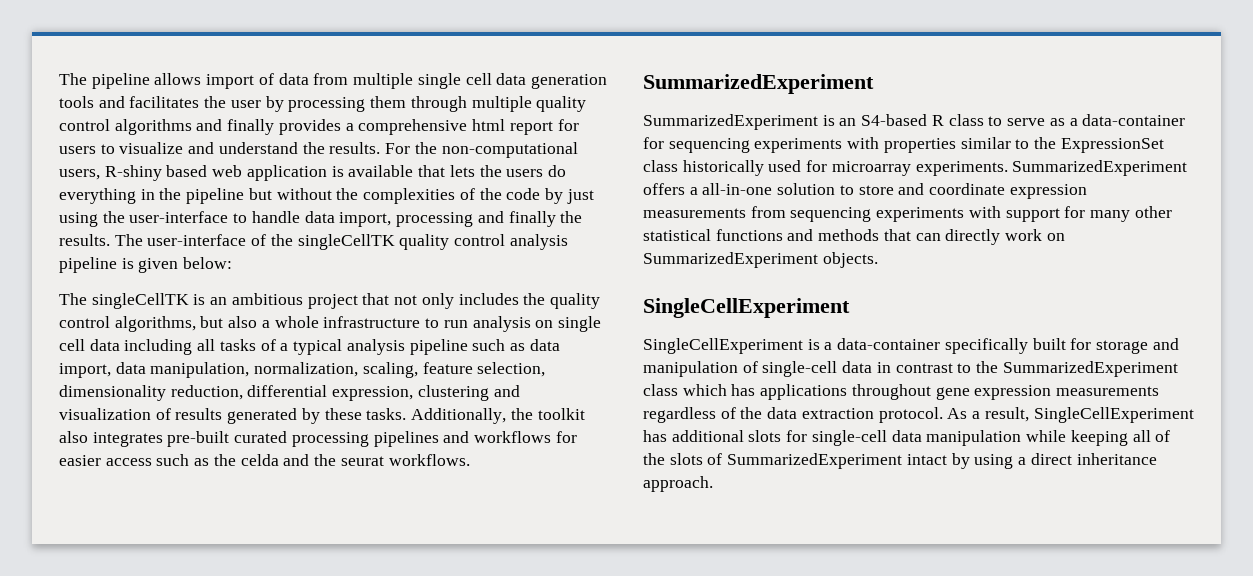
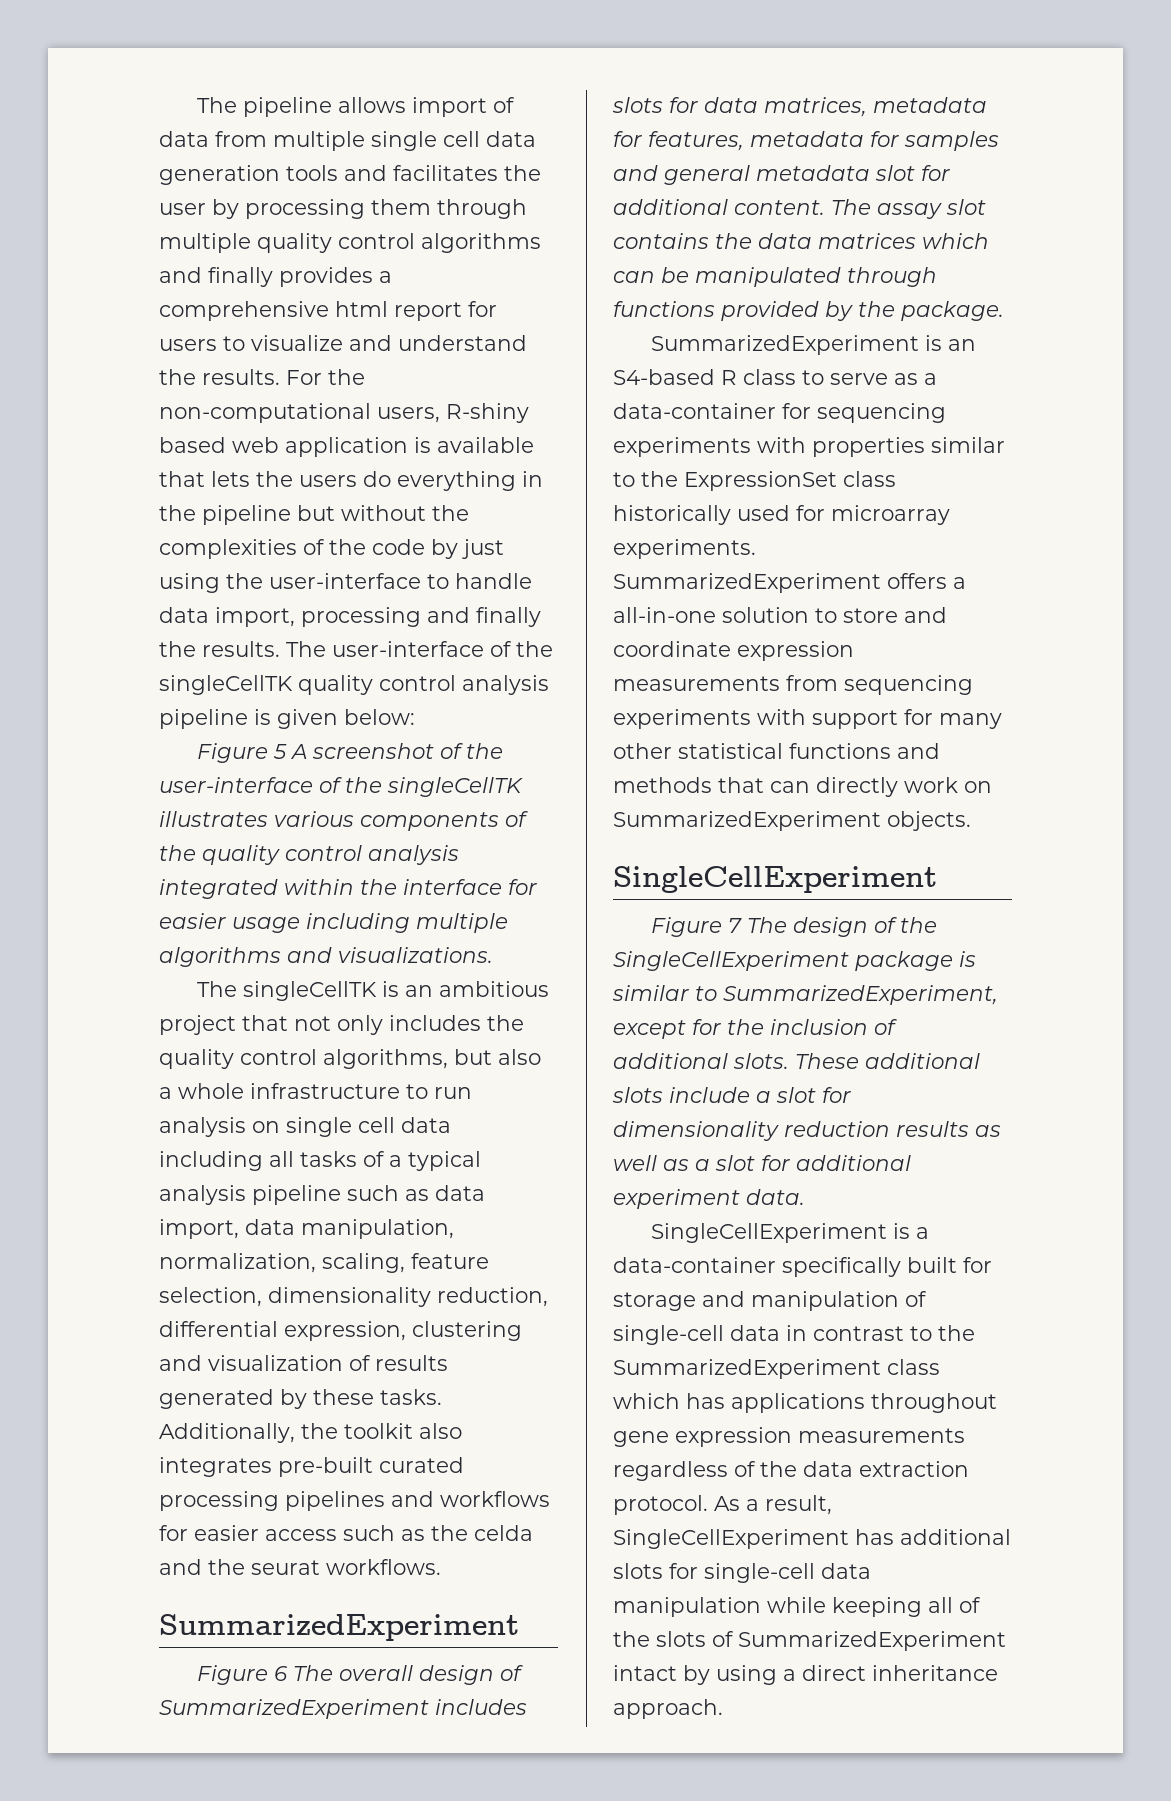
+ Figure 5 A screenshot of the user-interface of the singleCellTK illustrates various components of the quality control analysis integrated within the interface for easier usage including multiple algorithms and visualizations.
+ Figure 6 The overall design of SummarizedExperiment includes slots for data matrices, metadata for features, metadata for samples and general metadata slot for additional content. The assay slot contains the data matrices which can be manipulated through functions provided by the package.
+ Figure 7 The design of the SingleCellExperiment package is similar to SummarizedExperiment, except for the inclusion of additional slots. These additional slots include a slot for dimensionality reduction results as well as a slot for additional experiment data.

